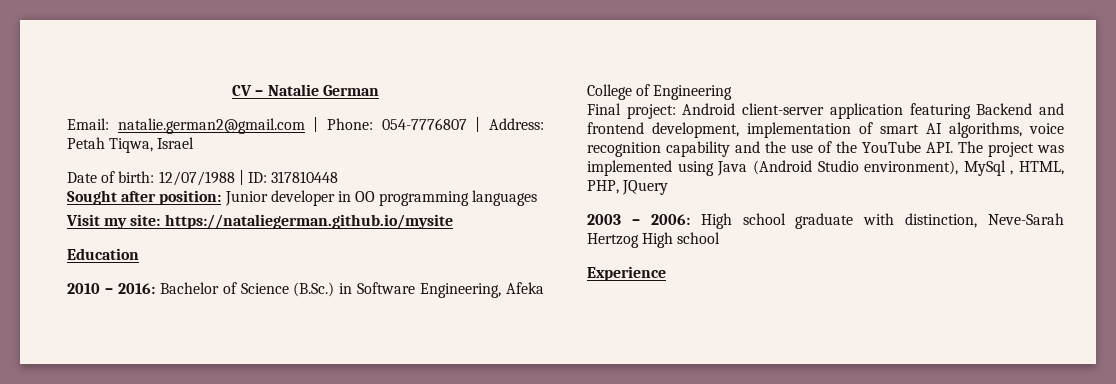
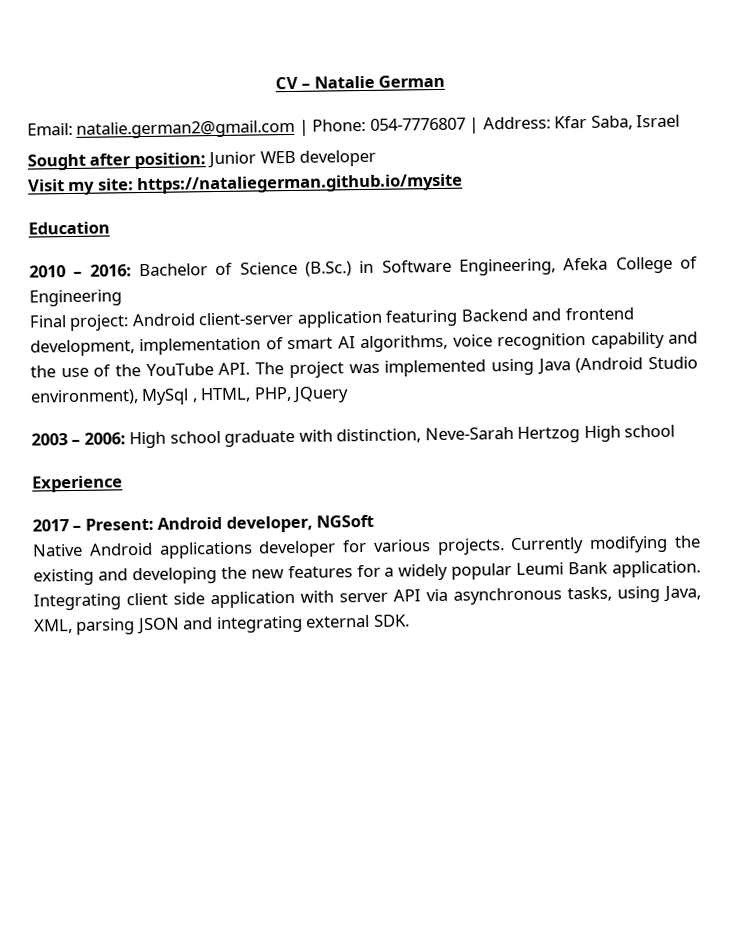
- Email: natalie.german2@gmail.com | Phone: 054-7776807 | Address: Petah Tiqwa, Israel
+ Email: natalie.german2@gmail.com | Phone: 054-7776807 | Address: Kfar Saba, Israel
- Date of birth: 12/07/1988 | ID: 317810448
- Sought after position: Junior developer in OO programming languages
+ Sought after position: Junior WEB developer
+ 2017 – Present: Android developer, NGSoft
+ Native Android applications developer for various projects. Currently modifying the existing and developing the new features for a widely popular Leumi Bank application. Integrating client side application with server API via asynchronous tasks, using Java, XML, parsing JSON and integrating external SDK.

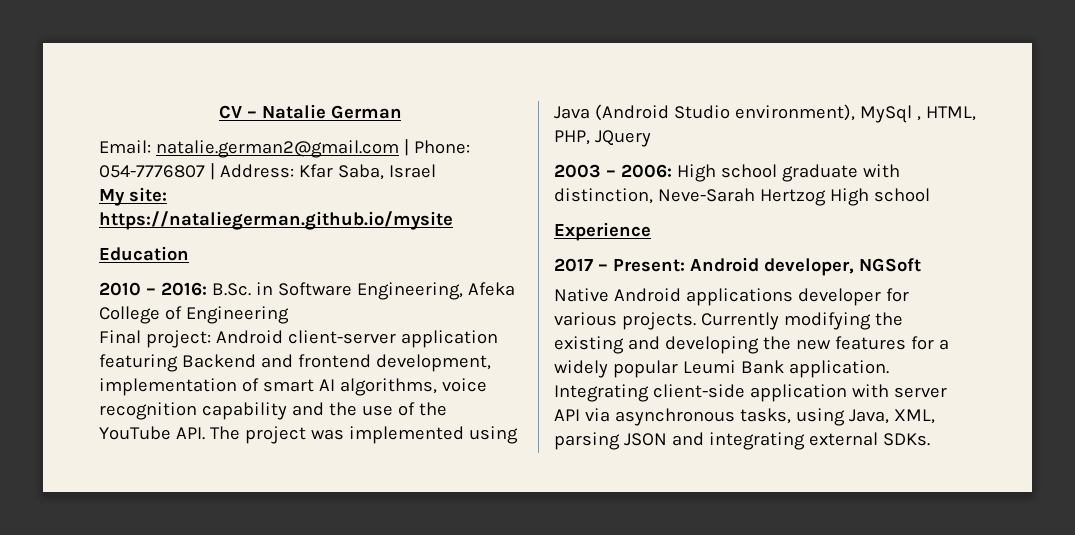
- Sought after position: Junior WEB developer
- Visit my site: https://nataliegerman.github.io/mysite
+ My site: https://nataliegerman.github.io/mysite
- 2010 – 2016: Bachelor of Science (B.Sc.) in Software Engineering, Afeka College of Engineering
+ 2010 – 2016: B.Sc. in Software Engineering, Afeka College of Engineering
- Integrating client side application with server API via asynchronous tasks, using Java, XML, parsing JSON and integrating external SDK.
+ Integrating client-side application with server API via asynchronous tasks, using Java, XML, parsing JSON and integrating external SDKs.

